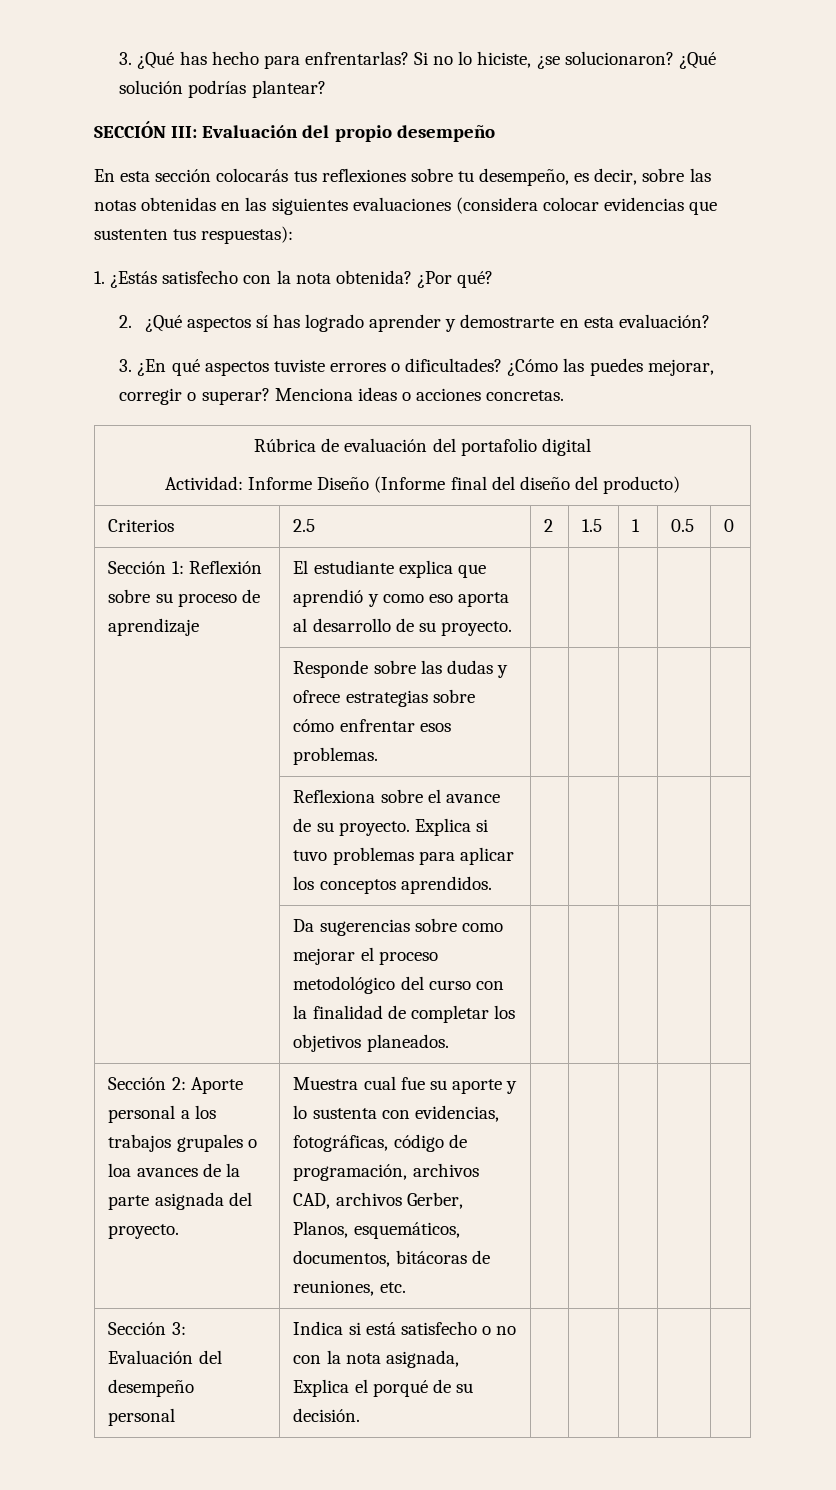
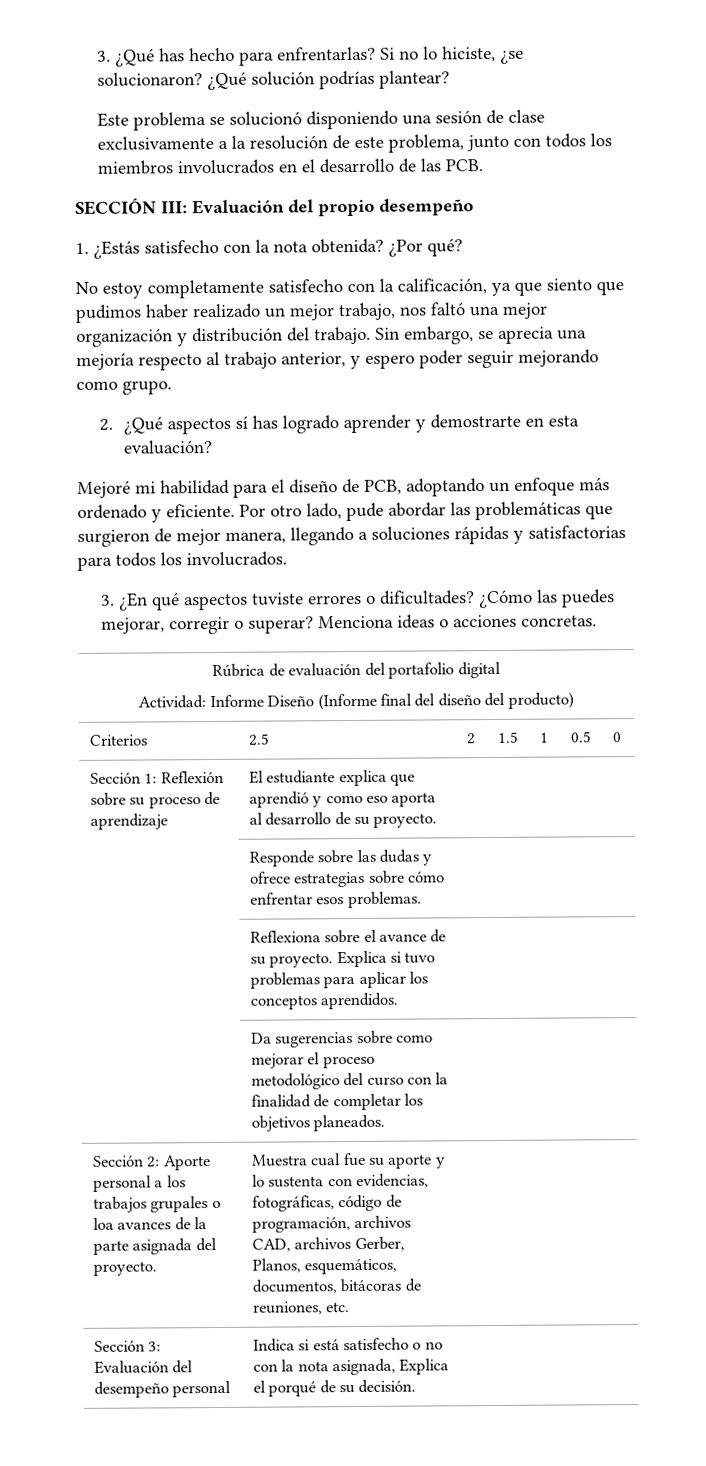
+ Este problema se solucionó disponiendo una sesión de clase exclusivamente a la resolución de este problema, junto con todos los miembros involucrados en el desarrollo de las PCB.
- En esta sección colocarás tus reflexiones sobre tu desempeño, es decir, sobre las notas obtenidas en las siguientes evaluaciones (considera colocar evidencias que sustenten tus respuestas):
+ No estoy completamente satisfecho con la calificación, ya que siento que pudimos haber realizado un mejor trabajo, nos faltó una mejor organización y distribución del trabajo. Sin embargo, se aprecia una mejoría respecto al trabajo anterior, y espero poder seguir mejorando como grupo.
+ Mejoré mi habilidad para el diseño de PCB, adoptando un enfoque más ordenado y eficiente. Por otro lado, pude abordar las problemáticas que surgieron de mejor manera, llegando a soluciones rápidas y satisfactorias para todos los involucrados.

